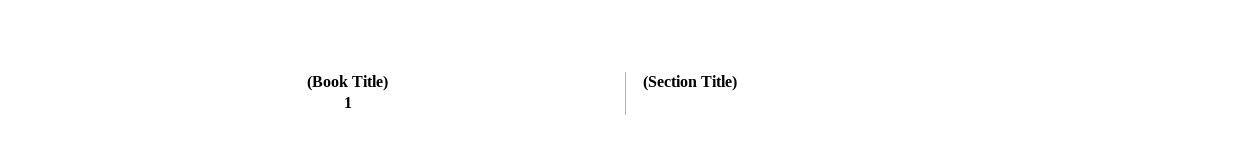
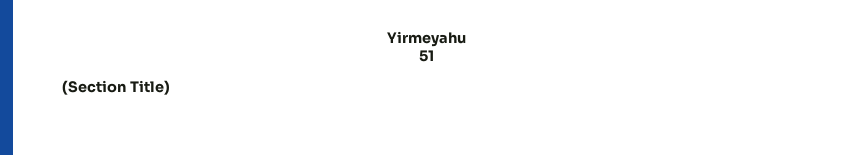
- (Book Title)
- 1
+ Yirmeyahu
+ 51

